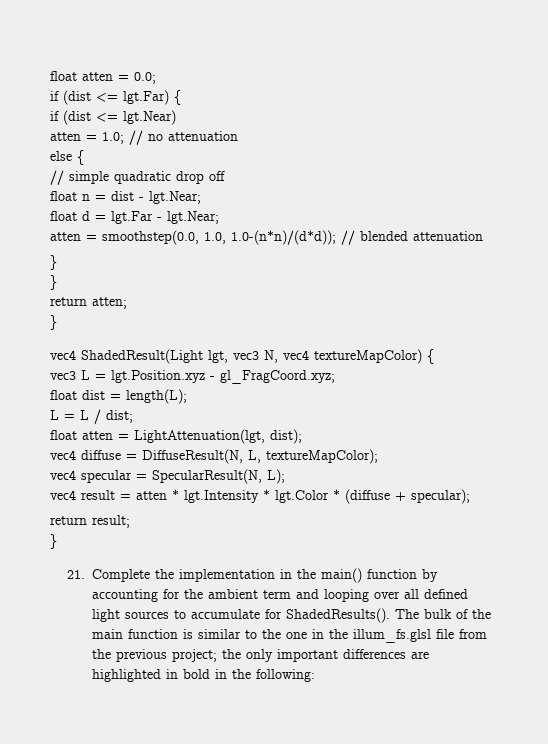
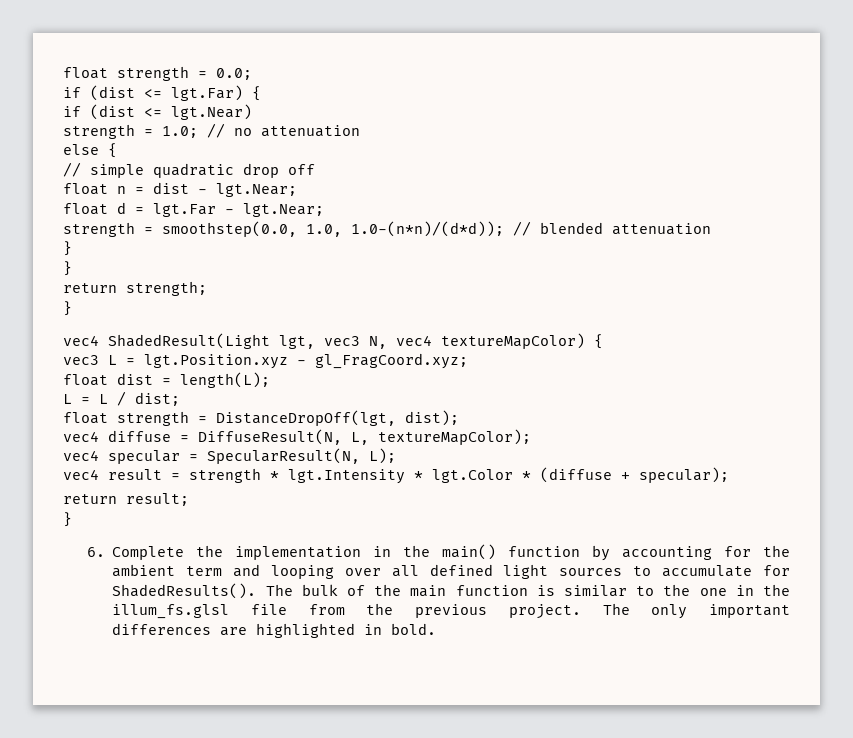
- float atten = 0.0;
+ float strength = 0.0;
- atten = 1.0; // no attenuation
+ strength = 1.0; // no attenuation
- atten = smoothstep(0.0, 1.0, 1.0-(n*n)/(d*d)); // blended attenuation
+ strength = smoothstep(0.0, 1.0, 1.0-(n*n)/(d*d)); // blended attenuation
- return atten;
+ return strength;
- float atten = LightAttenuation(lgt, dist);
+ float strength = DistanceDropOff(lgt, dist);
- vec4 result = atten * lgt.Intensity * lgt.Color * (diffuse + specular);
+ vec4 result = strength * lgt.Intensity * lgt.Color * (diffuse + specular);
- 21. Complete the implementation in the main() function by accounting for the ambient term and looping over all defined light sources to accumulate for ShadedResults().
+ 6. Complete the implementation in the main() function by accounting for the ambient term and looping over all defined light sources to accumulate for ShadedResults().
- The bulk of the main function is similar to the one in the illum_fs.glsl file from the previous project; the only important differences are highlighted in bold in the following:
+ The bulk of the main function is similar to the one in the illum_fs.glsl file from the previous project. The only important differences are highlighted in bold.

